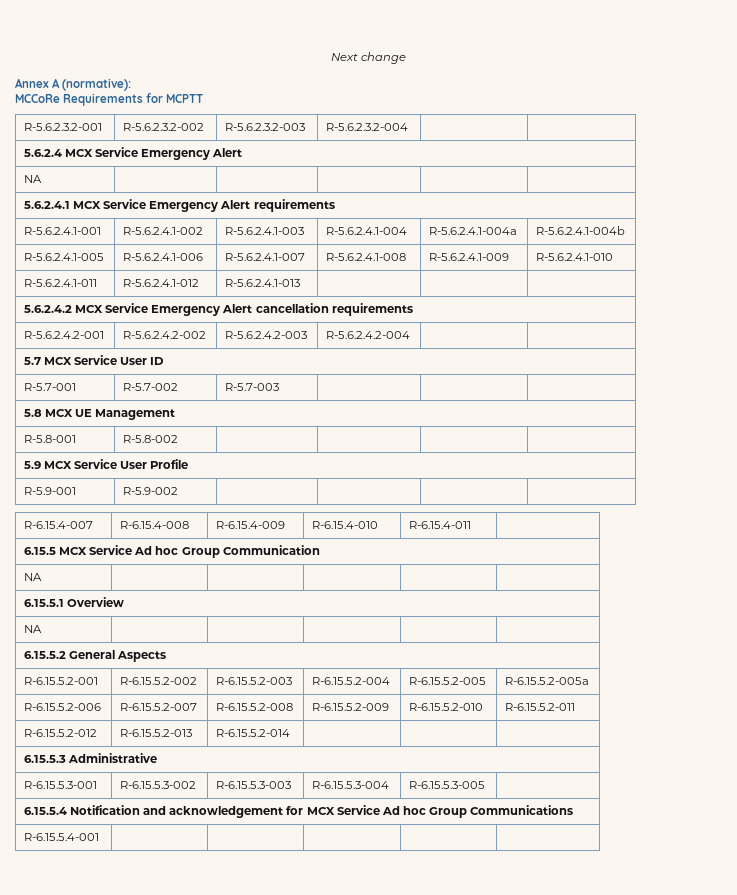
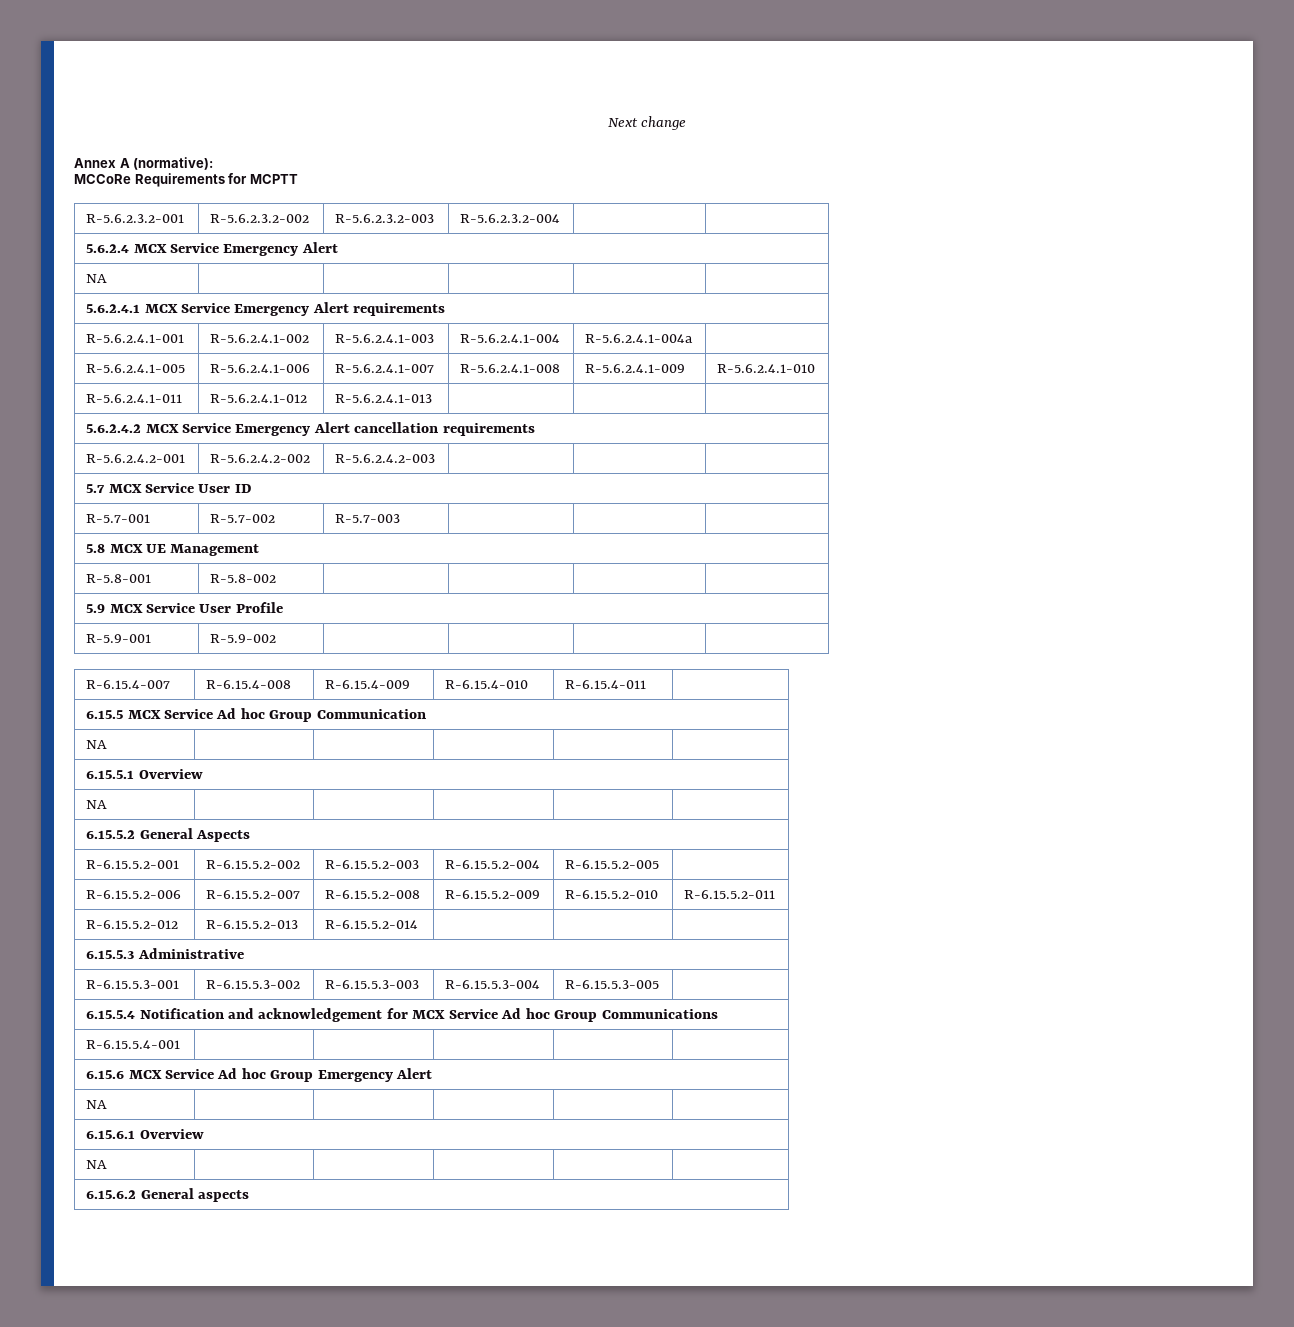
- R-5.6.2.4.1-001 | R-5.6.2.4.1-002 | R-5.6.2.4.1-003 | R-5.6.2.4.1-004 | R-5.6.2.4.1-004a | R-5.6.2.4.1-004b
+ R-5.6.2.4.1-001 | R-5.6.2.4.1-002 | R-5.6.2.4.1-003 | R-5.6.2.4.1-004 | R-5.6.2.4.1-004a |
- R-5.6.2.4.2-001 | R-5.6.2.4.2-002 | R-5.6.2.4.2-003 | R-5.6.2.4.2-004 | |
+ R-5.6.2.4.2-001 | R-5.6.2.4.2-002 | R-5.6.2.4.2-003 | | |
- R-6.15.5.2-001 | R-6.15.5.2-002 | R-6.15.5.2-003 | R-6.15.5.2-004 | R-6.15.5.2-005 | R-6.15.5.2-005a
+ R-6.15.5.2-001 | R-6.15.5.2-002 | R-6.15.5.2-003 | R-6.15.5.2-004 | R-6.15.5.2-005 |
+ 6.15.6 MCX Service Ad hoc Group Emergency Alert
+ NA | | | | |
+ 6.15.6.1 Overview
+ NA | | | | |
+ 6.15.6.2 General aspects

